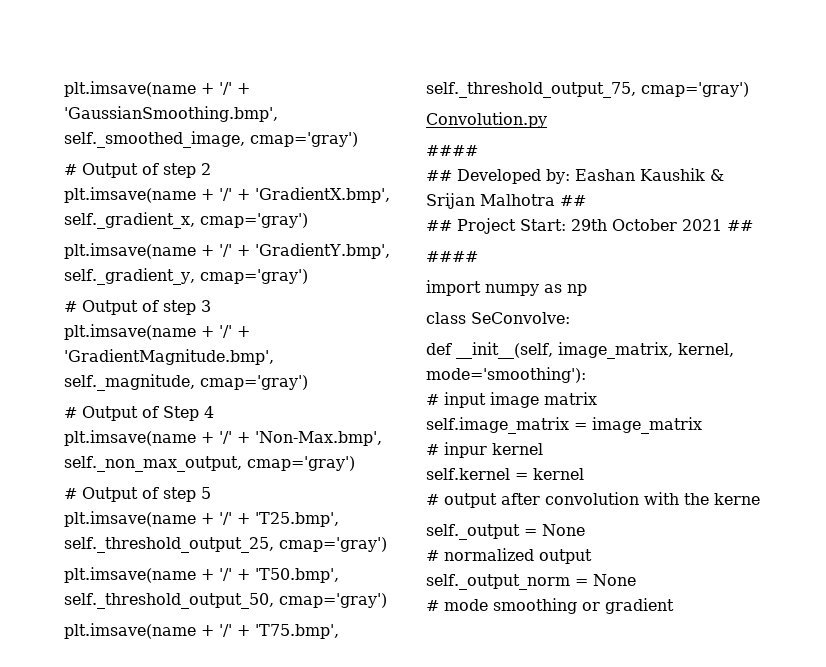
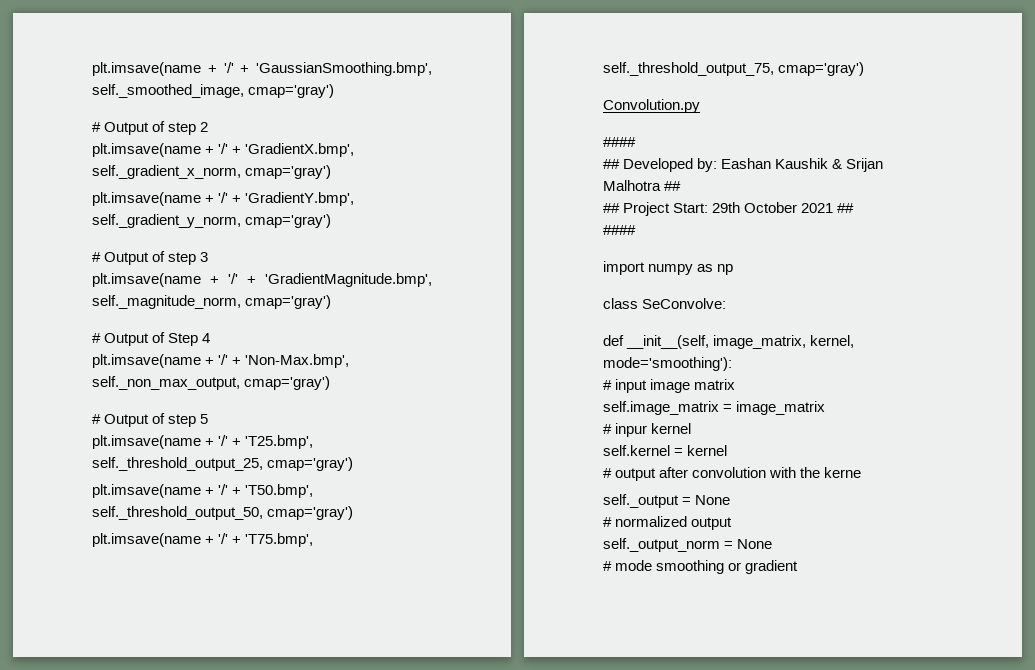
- plt.imsave(name + '/' + 'GradientX.bmp', self._gradient_x, cmap='gray')
+ plt.imsave(name + '/' + 'GradientX.bmp', self._gradient_x_norm, cmap='gray')
- plt.imsave(name + '/' + 'GradientY.bmp', self._gradient_y, cmap='gray')
+ plt.imsave(name + '/' + 'GradientY.bmp', self._gradient_y_norm, cmap='gray')
- plt.imsave(name + '/' + 'GradientMagnitude.bmp', self._magnitude, cmap='gray')
+ plt.imsave(name + '/' + 'GradientMagnitude.bmp', self._magnitude_norm, cmap='gray')

